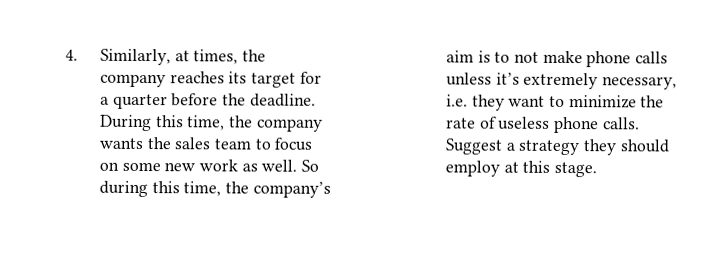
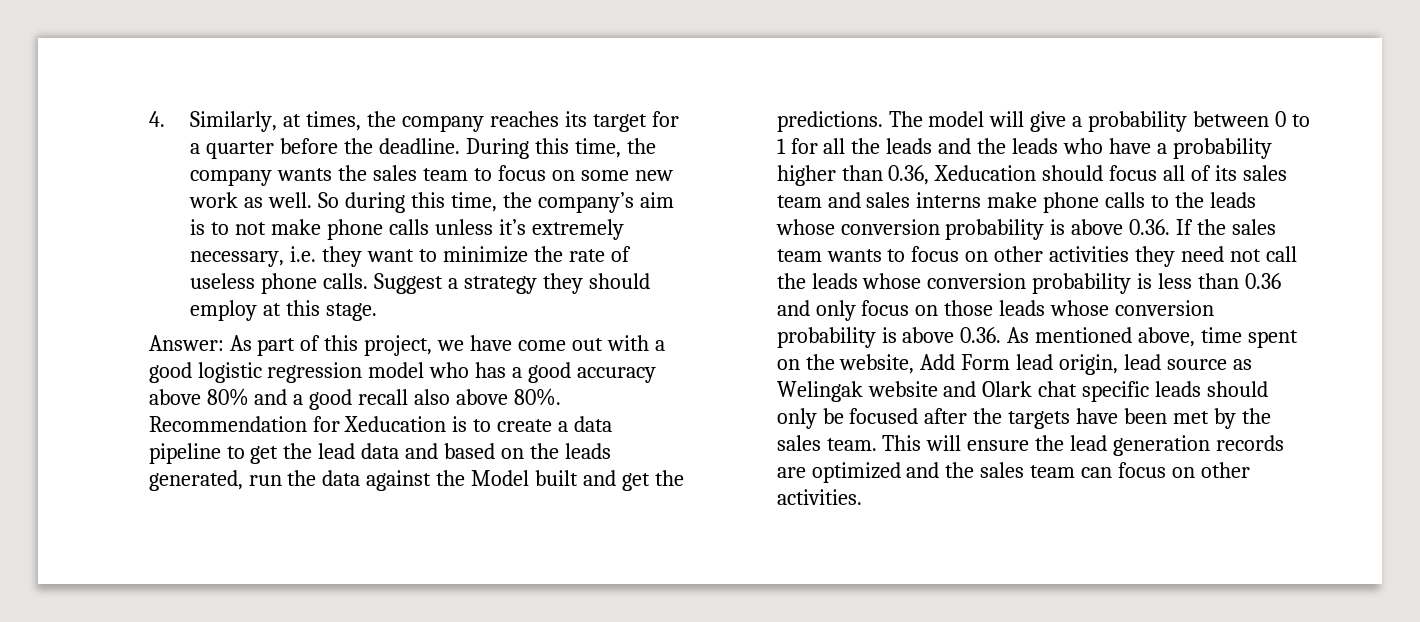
+ Answer: As part of this project, we have come out with a good logistic regression model who has a good accuracy above 80% and a good recall also above 80%. Recommendation for Xeducation is to create a data pipeline to get the lead data and based on the leads generated, run the data against the Model built and get the predictions. The model will give a probability between 0 to 1 for all the leads and the leads who have a probability higher than 0.36, Xeducation should focus all of its sales team and sales interns make phone calls to the leads whose conversion probability is above 0.36. If the sales team wants to focus on other activities they need not call the leads whose conversion probability is less than 0.36 and only focus on those leads whose conversion probability is above 0.36. As mentioned above, time spent on the website, Add Form lead origin, lead source as Welingak website and Olark chat specific leads should only be focused after the targets have been met by the sales team. This will ensure the lead generation records are optimized and the sales team can focus on other activities.

